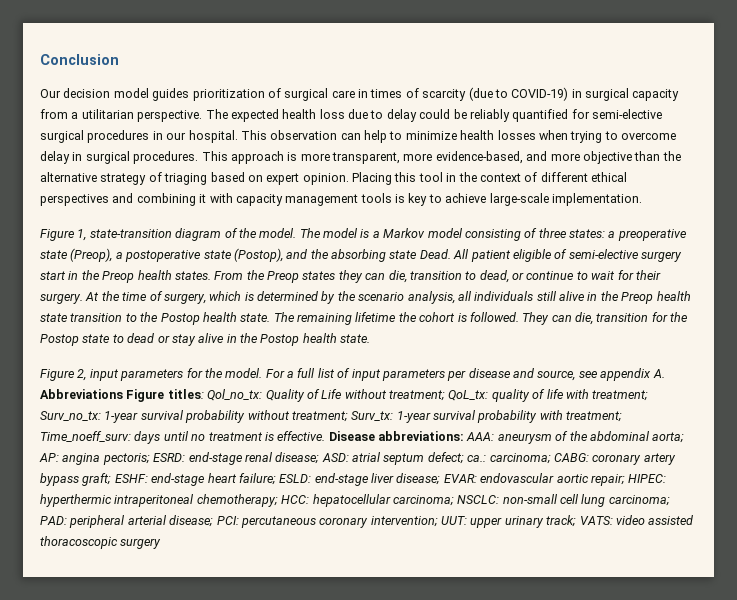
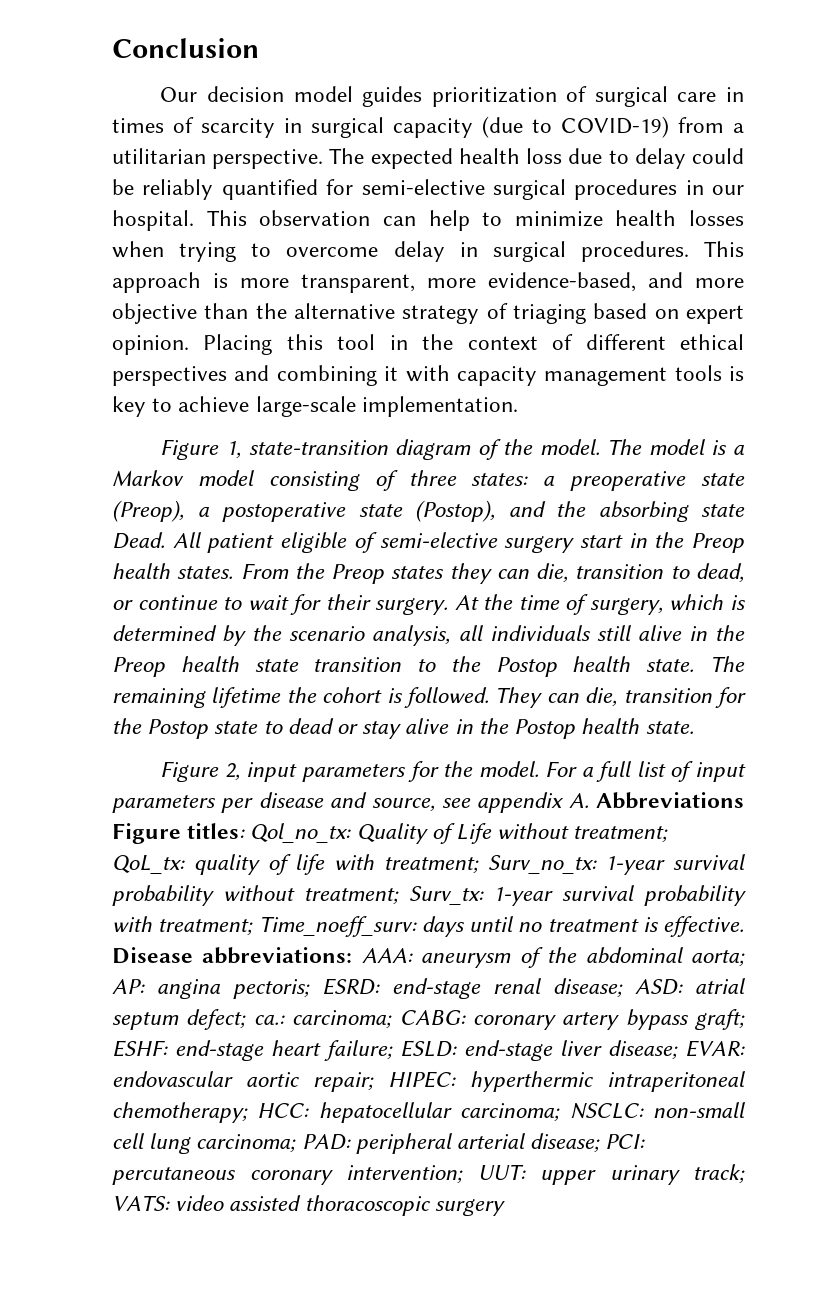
- Our decision model guides prioritization of surgical care in times of scarcity (due to COVID-19) in surgical capacity from a utilitarian perspective.
+ Our decision model guides prioritization of surgical care in times of scarcity in surgical capacity (due to COVID-19) from a utilitarian perspective.

